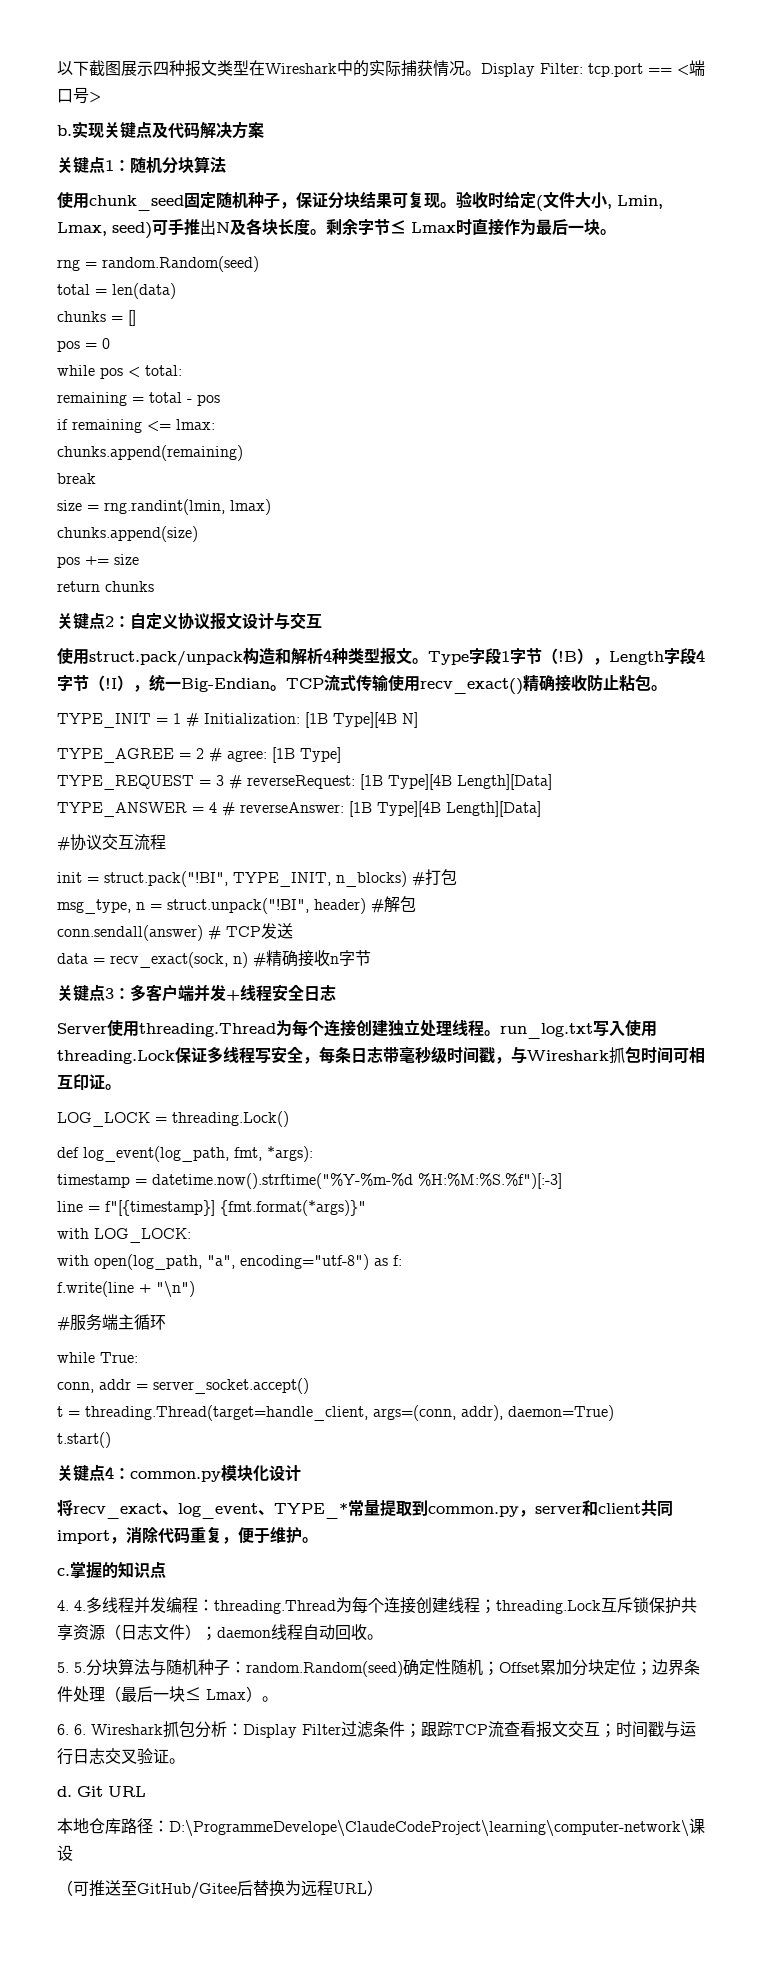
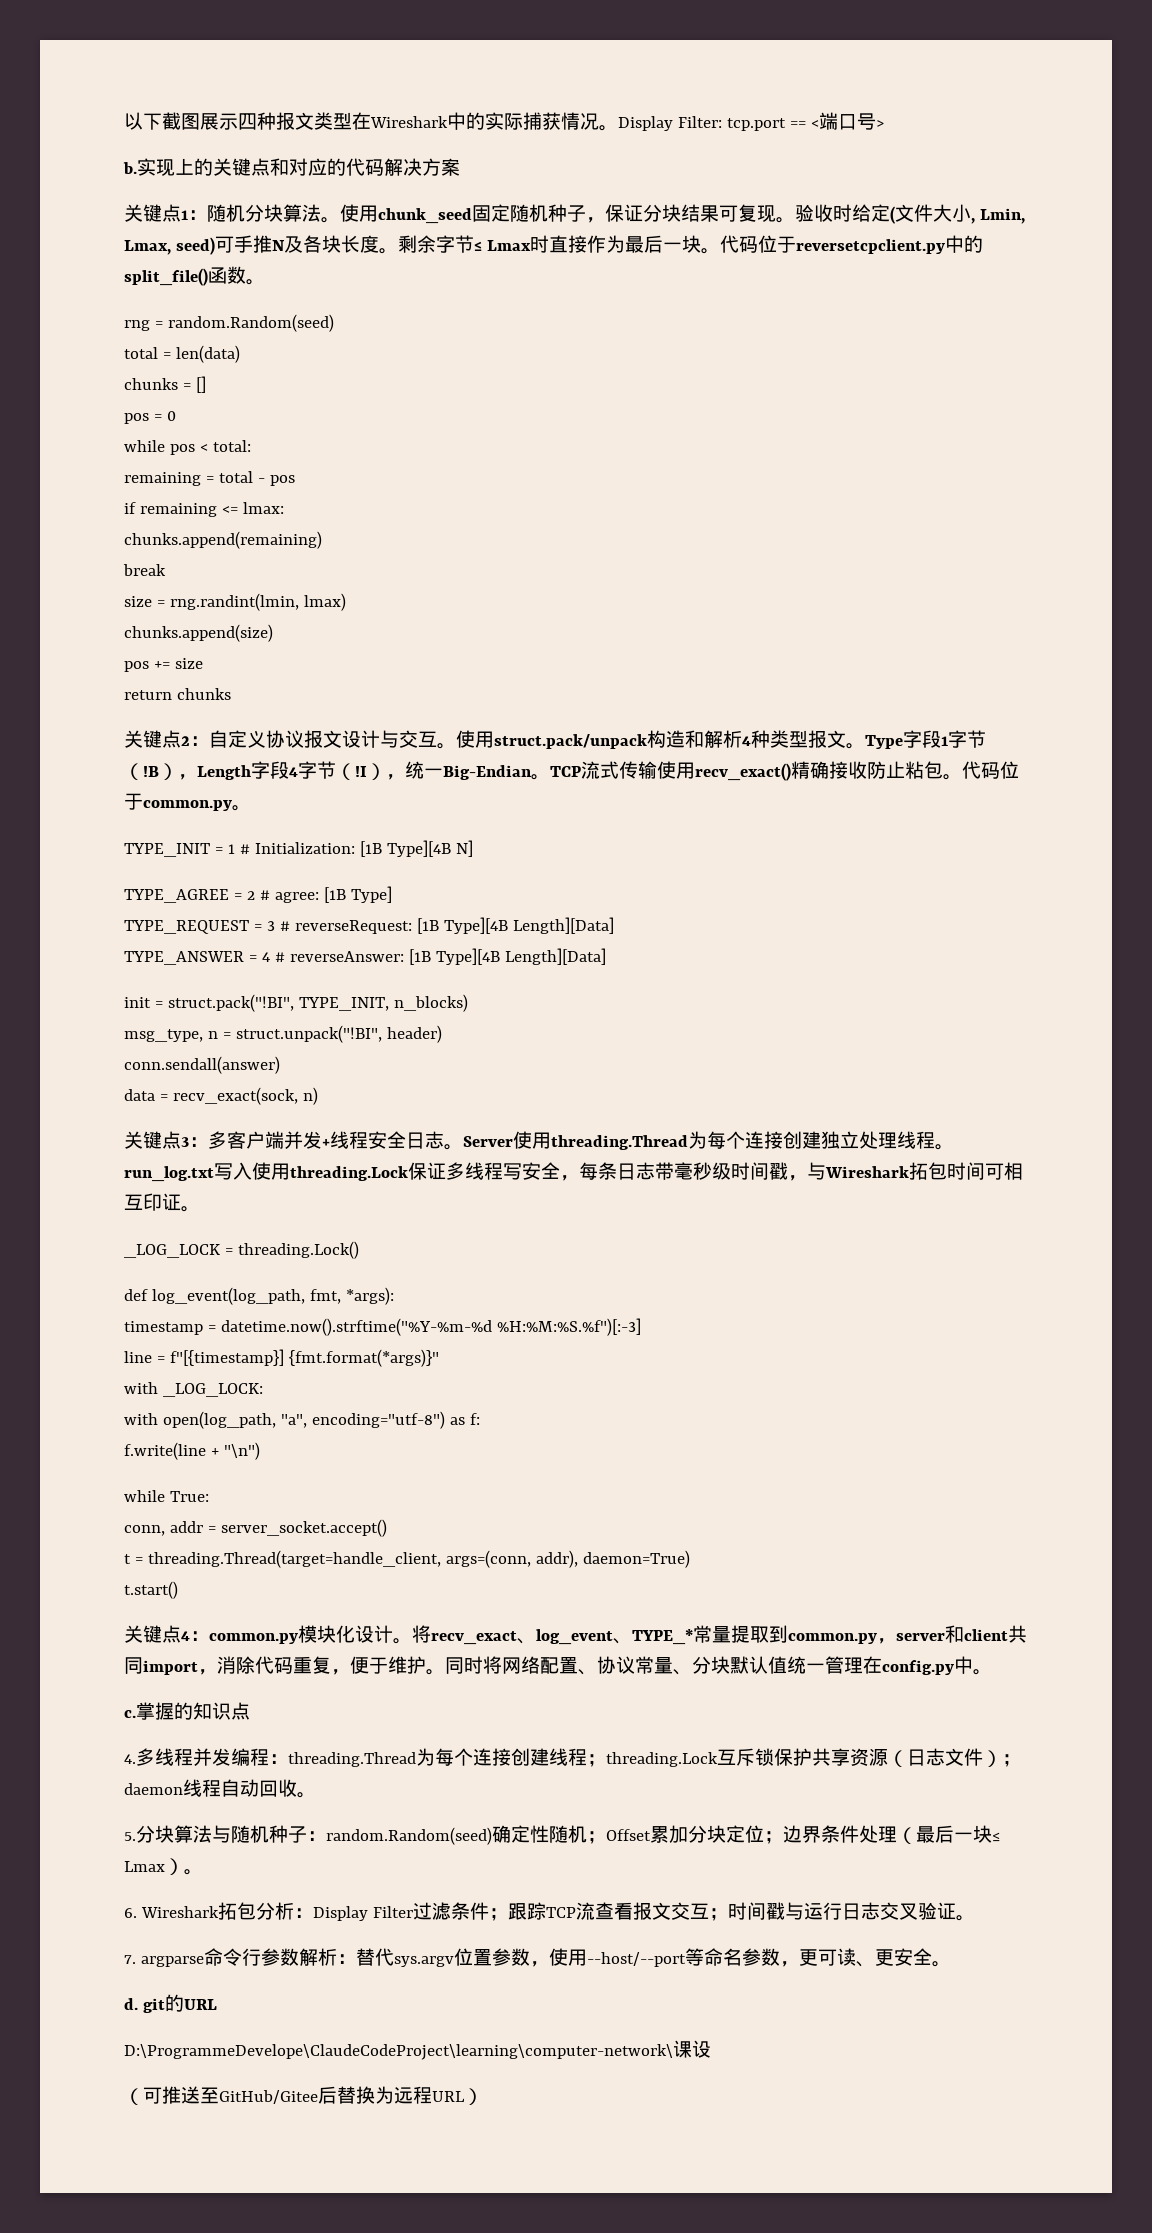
- 实现关键点及代码解决方案
+ 实现上的关键点和对应的代码解决方案
- 关键点1：随机分块算法
- 使用chunk_seed固定随机种子，保证分块结果可复现。
+ 关键点1：随机分块算法。使用chunk_seed固定随机种子，保证分块结果可复现。
- 验收时给定(文件大小, Lmin, Lmax, seed)可手推出N及各块长度。
+ 验收时给定(文件大小, Lmin, Lmax, seed)可手推N及各块长度。
+ 代码位于reversetcpclient.py中的split_file()函数。
- 关键点2：自定义协议报文设计与交互
- 使用struct.pack/unpack构造和解析4种类型报文。
+ 关键点2：自定义协议报文设计与交互。使用struct.pack/unpack构造和解析4种类型报文。
+ 代码位于common.py。
- #协议交互流程
- init = struct.pack("!BI", TYPE_INIT, n_blocks) #打包
+ init = struct.pack("!BI", TYPE_INIT, n_blocks)
- msg_type, n = struct.unpack("!BI", header) #解包
+ msg_type, n = struct.unpack("!BI", header)
- conn.sendall(answer) # TCP发送
+ conn.sendall(answer)
- data = recv_exact(sock, n) #精确接收n字节
+ data = recv_exact(sock, n)
- 关键点3：多客户端并发+线程安全日志
- Server使用threading.Thread为每个连接创建独立处理线程。run_log.txt写入使用threading.Lock保证多线程写安全，每条日志带毫秒级时间戳，与Wireshark抓包时间可相互印证。
+ 关键点3：多客户端并发+线程安全日志。Server使用threading.Thread为每个连接创建独立处理线程。run_log.txt写入使用threading.Lock保证多线程写安全，每条日志带毫秒级时间戳，与Wireshark拓包时间可相互印证。
- LOG_LOCK = threading.Lock()
+ _LOG_LOCK = threading.Lock()
- with LOG_LOCK:
+ with _LOG_LOCK:
- #服务端主循环
- 关键点4：common.py模块化设计
- 将recv_exact、log_event、TYPE_*常量提取到common.py，server和client共同import，消除代码重复，便于维护。
+ 关键点4：common.py模块化设计。将recv_exact、log_event、TYPE_*常量提取到common.py，server和client共同import，消除代码重复，便于维护。同时将网络配置、协议常量、分块默认值统一管理在config.py中。
- 4. 4.多线程并发编程：threading.Thread为每个连接创建线程；threading.Lock互斥锁保护共享资源（日志文件）；daemon线程自动回收。
+ 4.多线程并发编程：threading.Thread为每个连接创建线程；threading.Lock互斥锁保护共享资源（日志文件）；daemon线程自动回收。
- 5. 5.分块算法与随机种子：random.Random(seed)确定性随机；Offset累加分块定位；边界条件处理（最后一块≤ Lmax）。
+ 5.分块算法与随机种子：random.Random(seed)确定性随机；Offset累加分块定位；边界条件处理（最后一块≤ Lmax）。
- 6. 6. Wireshark抓包分析：Display Filter过滤条件；跟踪TCP流查看报文交互；时间戳与运行日志交叉验证。
+ 6. Wireshark拓包分析：Display Filter过滤条件；跟踪TCP流查看报文交互；时间戳与运行日志交叉验证。
+ 7. argparse命令行参数解析：替代sys.argv位置参数，使用--host/--port等命名参数，更可读、更安全。
- d. Git URL
+ d. git的URL
- 本地仓库路径：D:\ProgrammeDevelope\ClaudeCodeProject\learning\computer-network\课设
+ D:\ProgrammeDevelope\ClaudeCodeProject\learning\computer-network\课设

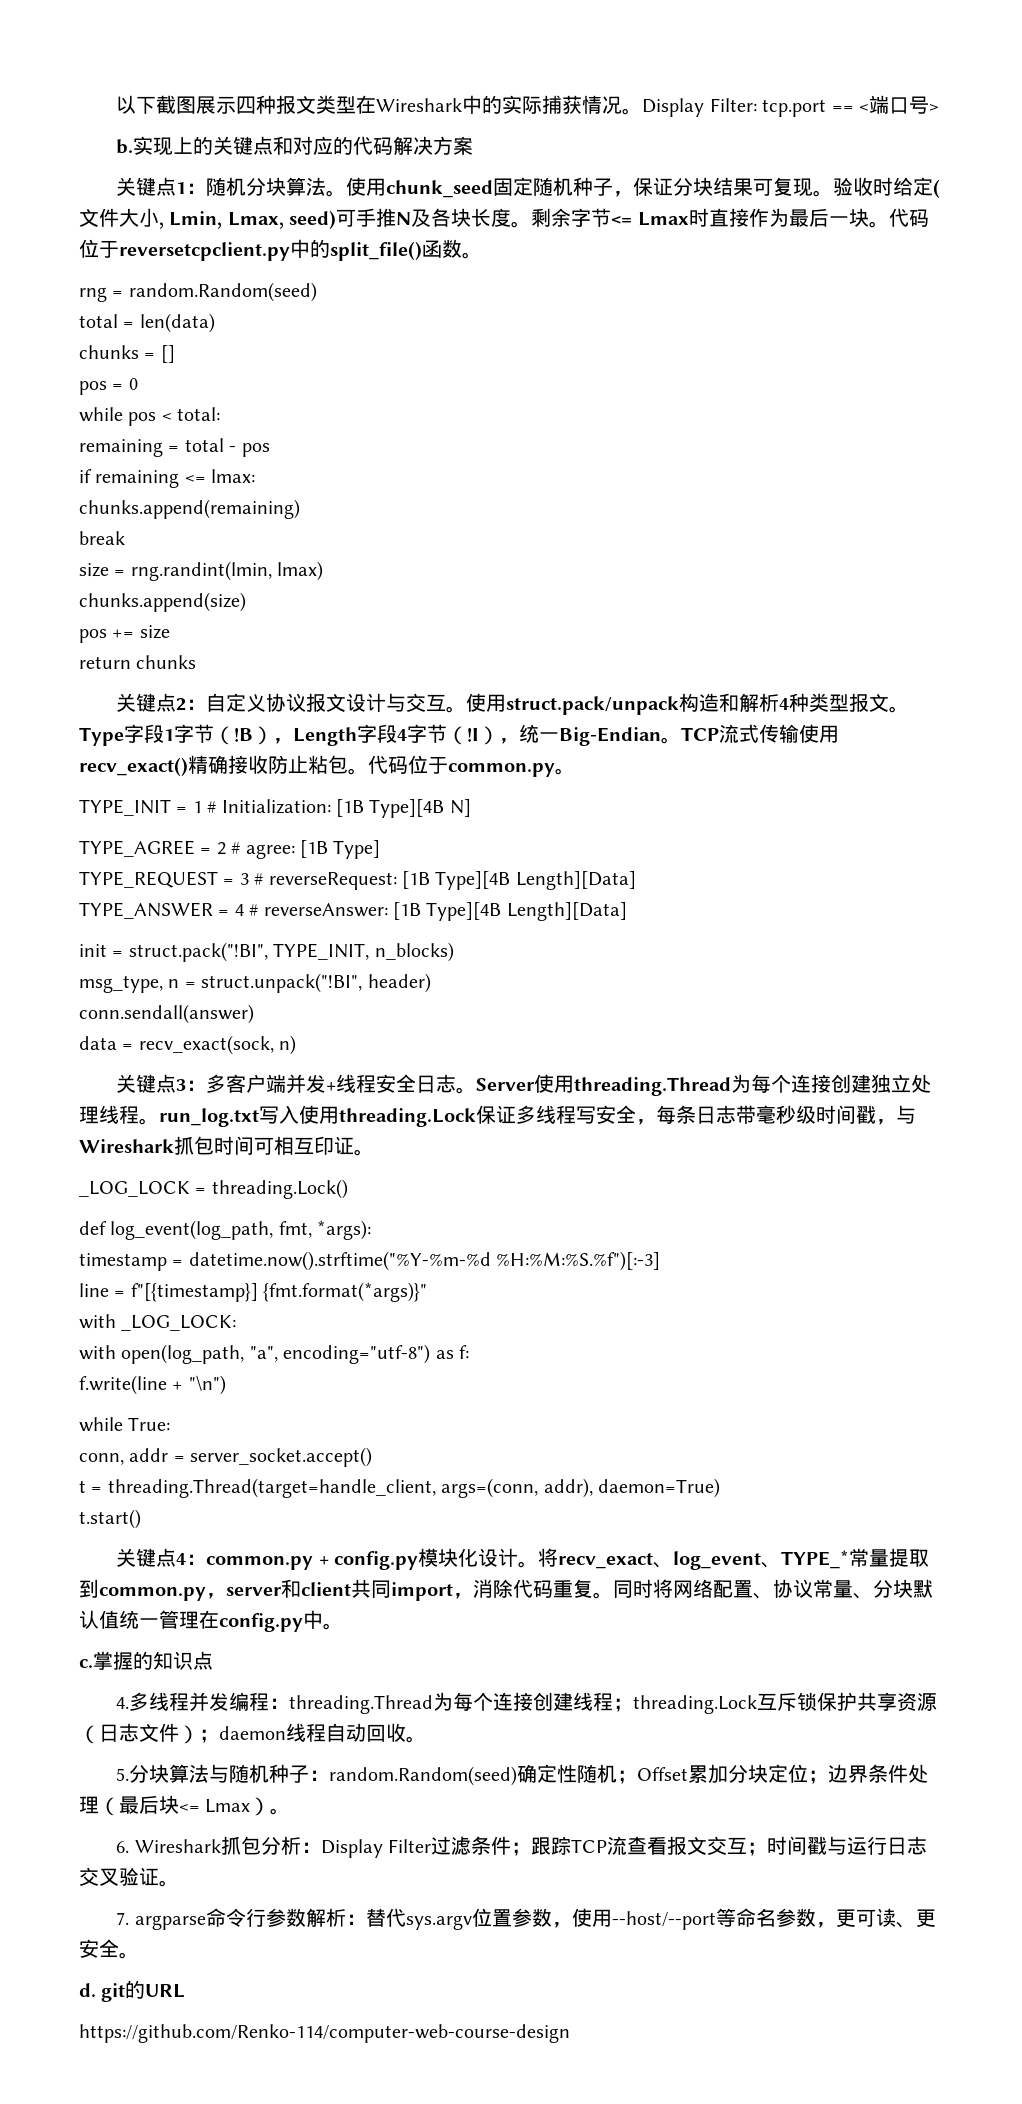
- 剩余字节≤ Lmax时直接作为最后一块。
+ 剩余字节<= Lmax时直接作为最后一块。
- Server使用threading.Thread为每个连接创建独立处理线程。run_log.txt写入使用threading.Lock保证多线程写安全，每条日志带毫秒级时间戳，与Wireshark拓包时间可相互印证。
+ Server使用threading.Thread为每个连接创建独立处理线程。run_log.txt写入使用threading.Lock保证多线程写安全，每条日志带毫秒级时间戳，与Wireshark抓包时间可相互印证。
- 关键点4：common.py模块化设计。
+ 关键点4：common.py + config.py模块化设计。
- 将recv_exact、log_event、TYPE_*常量提取到common.py，server和client共同import，消除代码重复，便于维护。
+ 将recv_exact、log_event、TYPE_*常量提取到common.py，server和client共同import，消除代码重复。
- 5.分块算法与随机种子：random.Random(seed)确定性随机；Offset累加分块定位；边界条件处理（最后一块≤ Lmax）。
+ 5.分块算法与随机种子：random.Random(seed)确定性随机；Offset累加分块定位；边界条件处理（最后块<= Lmax）。
- 6. Wireshark拓包分析：Display Filter过滤条件；跟踪TCP流查看报文交互；时间戳与运行日志交叉验证。
+ 6. Wireshark抓包分析：Display Filter过滤条件；跟踪TCP流查看报文交互；时间戳与运行日志交叉验证。
- D:\ProgrammeDevelope\ClaudeCodeProject\learning\computer-network\课设
- （可推送至GitHub/Gitee后替换为远程URL）
+ https://github.com/Renko-114/computer-web-course-design

